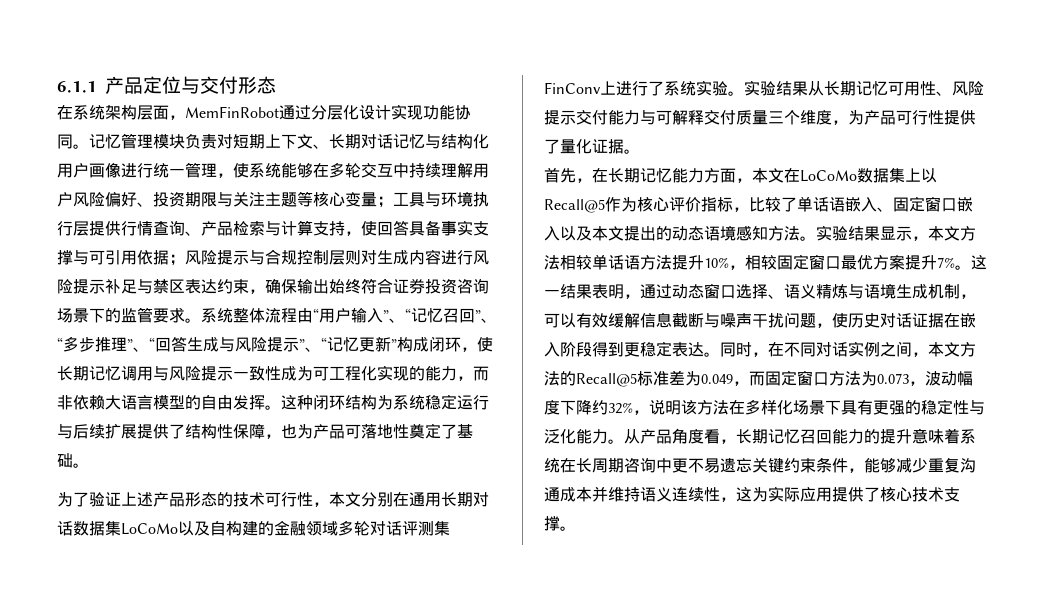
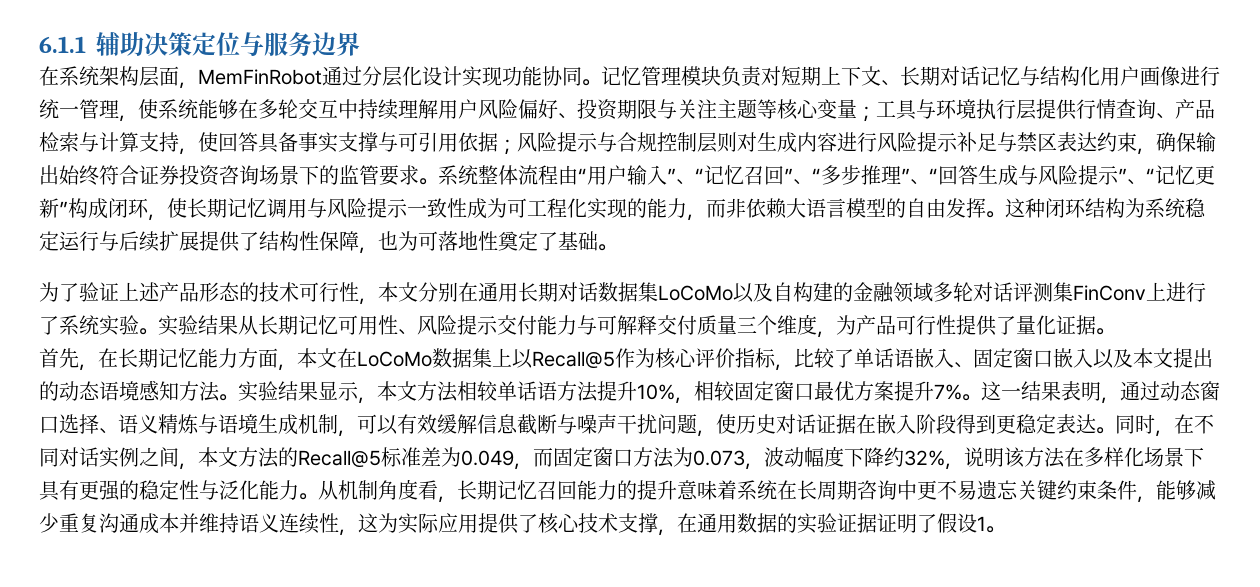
- 6.1.1产品定位与交付形态
+ 6.1.1辅助决策定位与服务边界
- 这种闭环结构为系统稳定运行与后续扩展提供了结构性保障，也为产品可落地性奠定了基础。
+ 这种闭环结构为系统稳定运行与后续扩展提供了结构性保障，也为可落地性奠定了基础。
- 从产品角度看，长期记忆召回能力的提升意味着系统在长周期咨询中更不易遗忘关键约束条件，能够减少重复沟通成本并维持语义连续性，这为实际应用提供了核心技术支撑。
+ 从机制角度看，长期记忆召回能力的提升意味着系统在长周期咨询中更不易遗忘关键约束条件，能够减少重复沟通成本并维持语义连续性，这为实际应用提供了核心技术支撑，在通用数据的实验证据证明了假设1。

